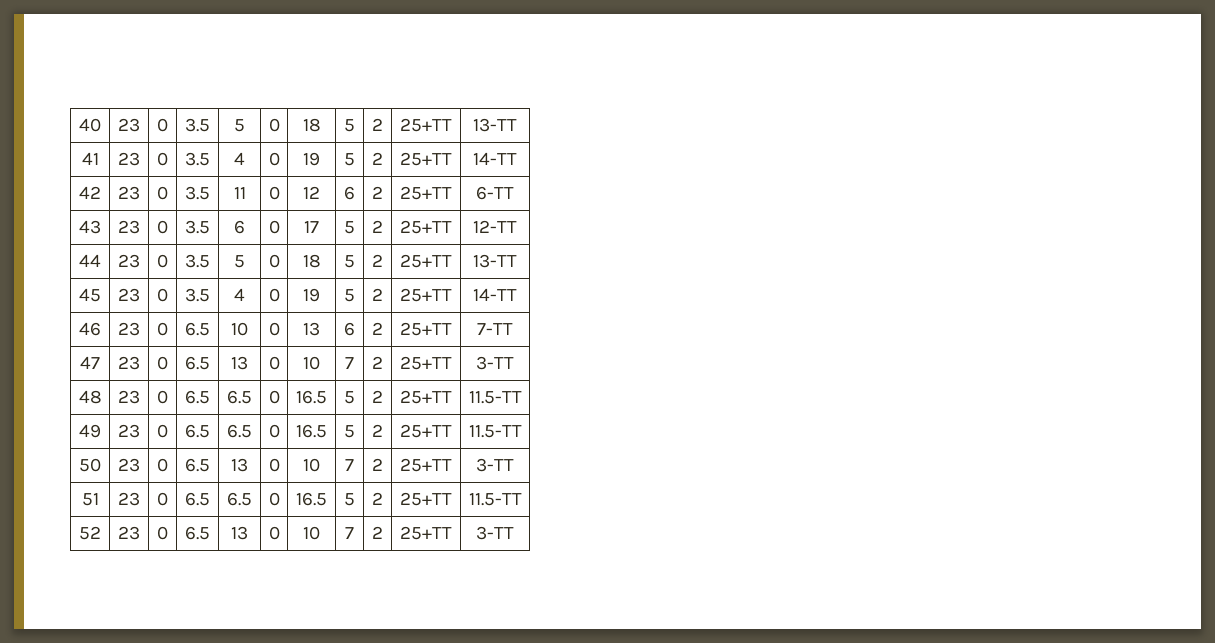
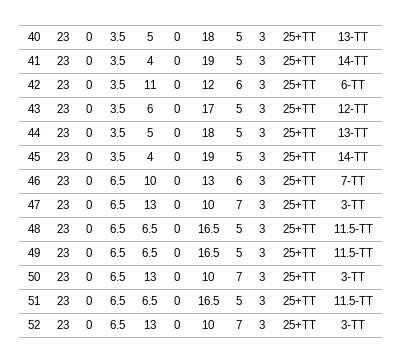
- 40 | 23 | 0 | 3.5 | 5 | 0 | 18 | 5 | 2 | 25+TT | 13-TT
+ 40 | 23 | 0 | 3.5 | 5 | 0 | 18 | 5 | 3 | 25+TT | 13-TT
- 41 | 23 | 0 | 3.5 | 4 | 0 | 19 | 5 | 2 | 25+TT | 14-TT
+ 41 | 23 | 0 | 3.5 | 4 | 0 | 19 | 5 | 3 | 25+TT | 14-TT
- 42 | 23 | 0 | 3.5 | 11 | 0 | 12 | 6 | 2 | 25+TT | 6-TT
+ 42 | 23 | 0 | 3.5 | 11 | 0 | 12 | 6 | 3 | 25+TT | 6-TT
- 43 | 23 | 0 | 3.5 | 6 | 0 | 17 | 5 | 2 | 25+TT | 12-TT
+ 43 | 23 | 0 | 3.5 | 6 | 0 | 17 | 5 | 3 | 25+TT | 12-TT
- 44 | 23 | 0 | 3.5 | 5 | 0 | 18 | 5 | 2 | 25+TT | 13-TT
+ 44 | 23 | 0 | 3.5 | 5 | 0 | 18 | 5 | 3 | 25+TT | 13-TT
- 45 | 23 | 0 | 3.5 | 4 | 0 | 19 | 5 | 2 | 25+TT | 14-TT
+ 45 | 23 | 0 | 3.5 | 4 | 0 | 19 | 5 | 3 | 25+TT | 14-TT
- 46 | 23 | 0 | 6.5 | 10 | 0 | 13 | 6 | 2 | 25+TT | 7-TT
+ 46 | 23 | 0 | 6.5 | 10 | 0 | 13 | 6 | 3 | 25+TT | 7-TT
- 47 | 23 | 0 | 6.5 | 13 | 0 | 10 | 7 | 2 | 25+TT | 3-TT
+ 47 | 23 | 0 | 6.5 | 13 | 0 | 10 | 7 | 3 | 25+TT | 3-TT
- 48 | 23 | 0 | 6.5 | 6.5 | 0 | 16.5 | 5 | 2 | 25+TT | 11.5-TT
+ 48 | 23 | 0 | 6.5 | 6.5 | 0 | 16.5 | 5 | 3 | 25+TT | 11.5-TT
- 49 | 23 | 0 | 6.5 | 6.5 | 0 | 16.5 | 5 | 2 | 25+TT | 11.5-TT
+ 49 | 23 | 0 | 6.5 | 6.5 | 0 | 16.5 | 5 | 3 | 25+TT | 11.5-TT
- 50 | 23 | 0 | 6.5 | 13 | 0 | 10 | 7 | 2 | 25+TT | 3-TT
+ 50 | 23 | 0 | 6.5 | 13 | 0 | 10 | 7 | 3 | 25+TT | 3-TT
- 51 | 23 | 0 | 6.5 | 6.5 | 0 | 16.5 | 5 | 2 | 25+TT | 11.5-TT
+ 51 | 23 | 0 | 6.5 | 6.5 | 0 | 16.5 | 5 | 3 | 25+TT | 11.5-TT
- 52 | 23 | 0 | 6.5 | 13 | 0 | 10 | 7 | 2 | 25+TT | 3-TT
+ 52 | 23 | 0 | 6.5 | 13 | 0 | 10 | 7 | 3 | 25+TT | 3-TT

